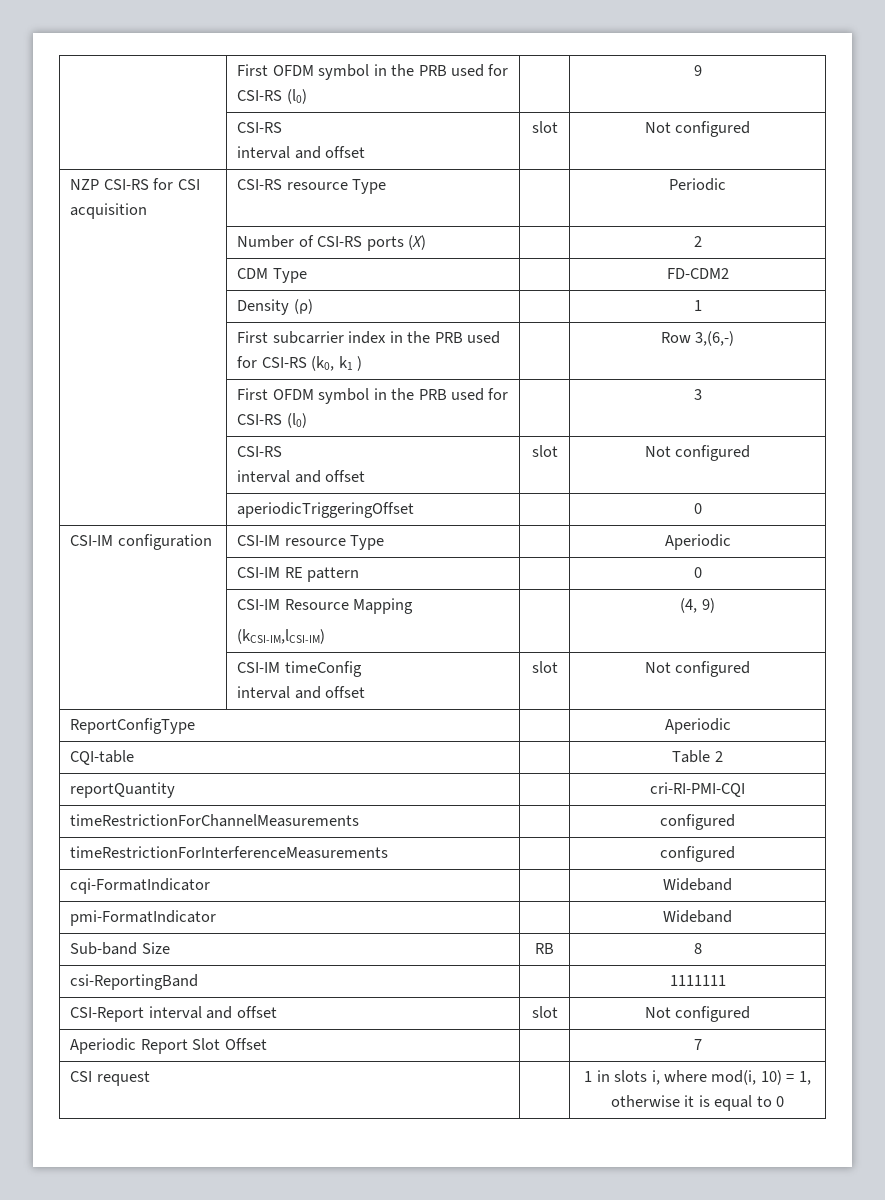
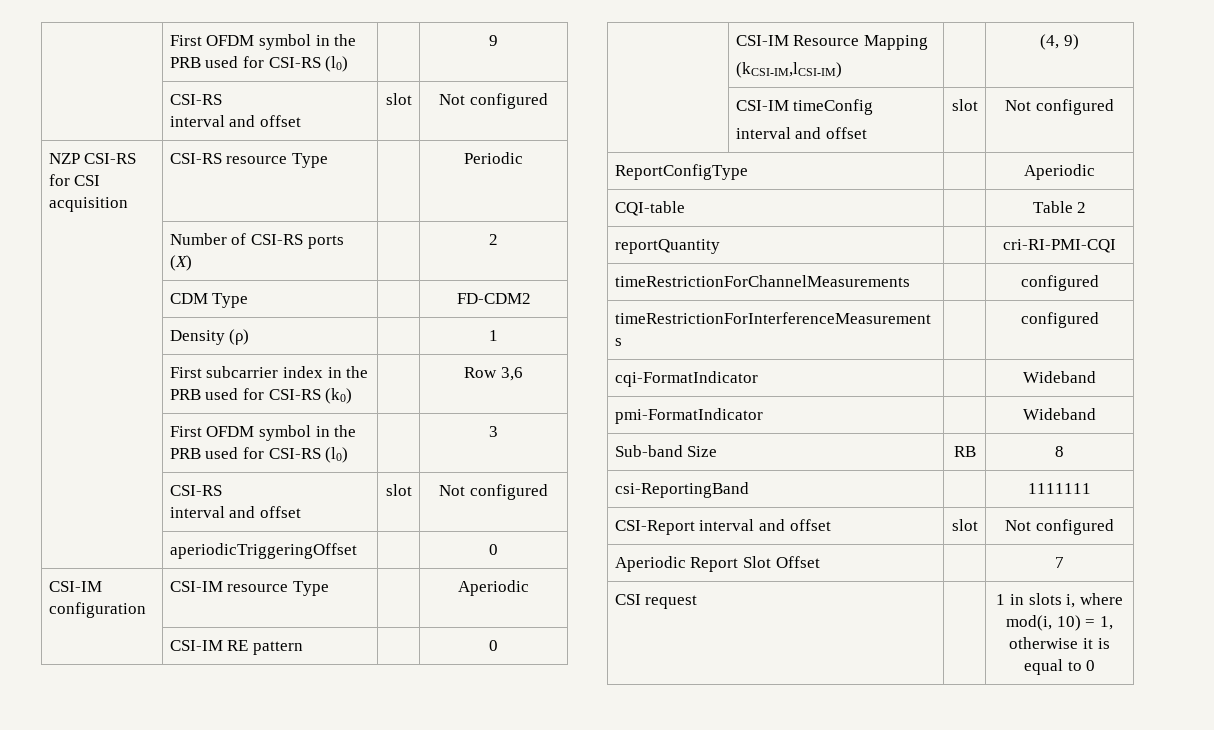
- | First subcarrier index in the PRB used for CSI-RS (k0, k1 ) | | Row 3,(6,-)
+ | First subcarrier index in the PRB used for CSI-RS (k0) | | Row 3,6

